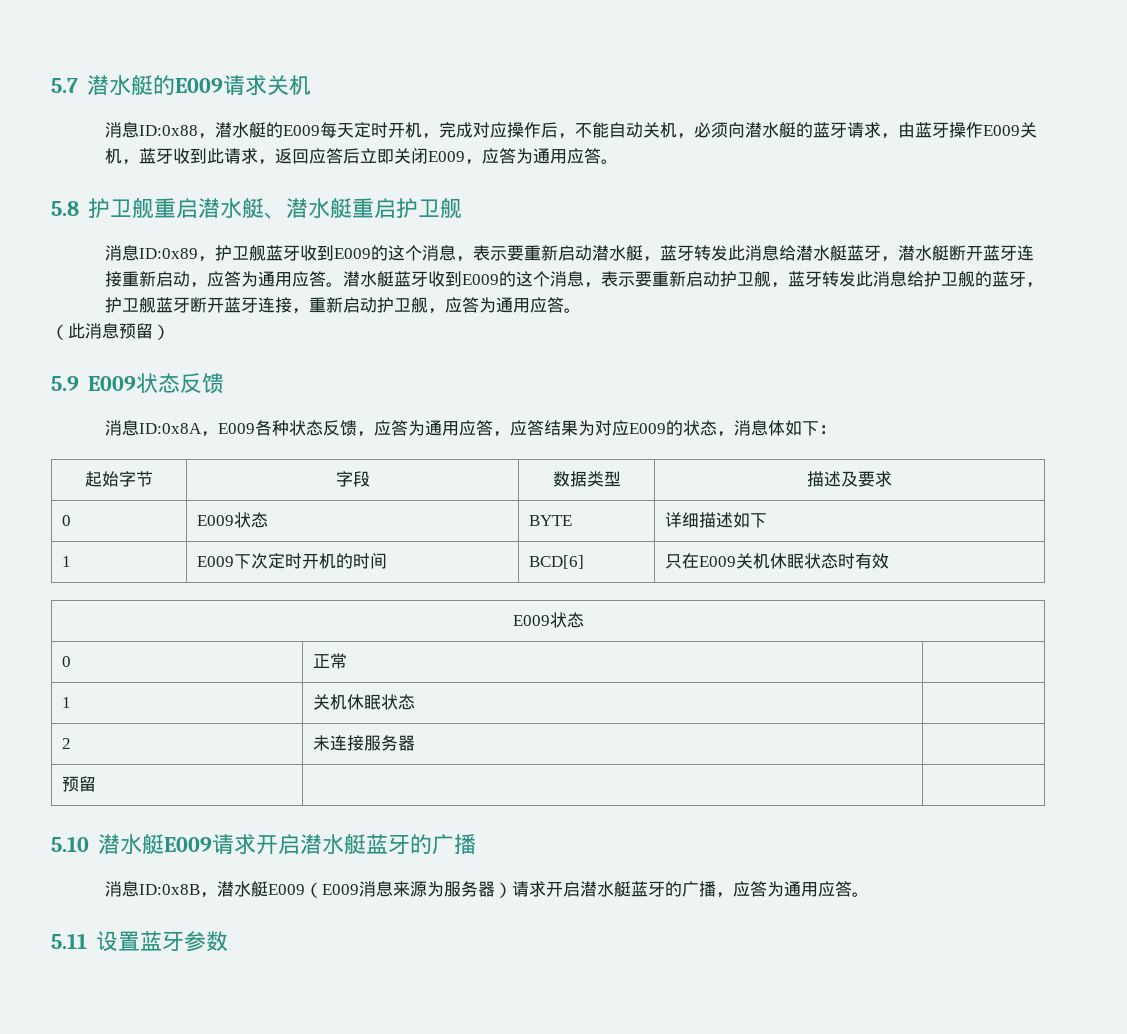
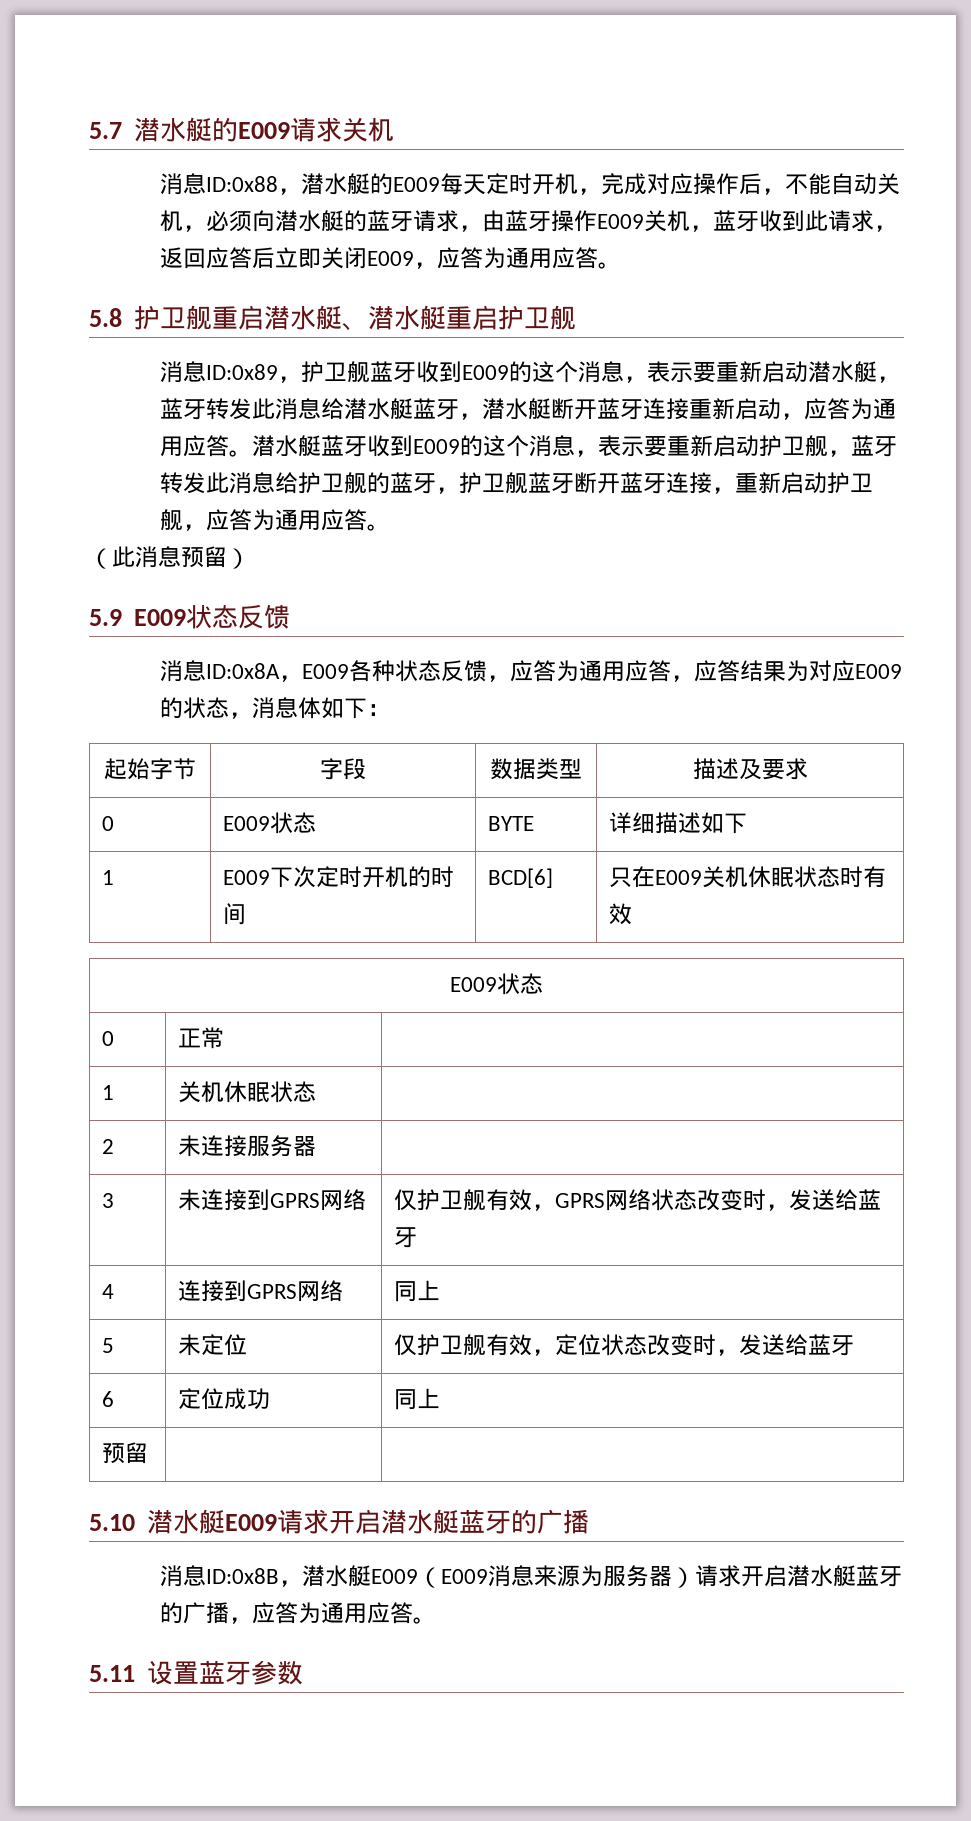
+ 3 | 未连接到GPRS网络 | 仅护卫舰有效，GPRS网络状态改变时，发送给蓝牙
+ 4 | 连接到GPRS网络 | 同上
+ 5 | 未定位 | 仅护卫舰有效，定位状态改变时，发送给蓝牙
+ 6 | 定位成功 | 同上

